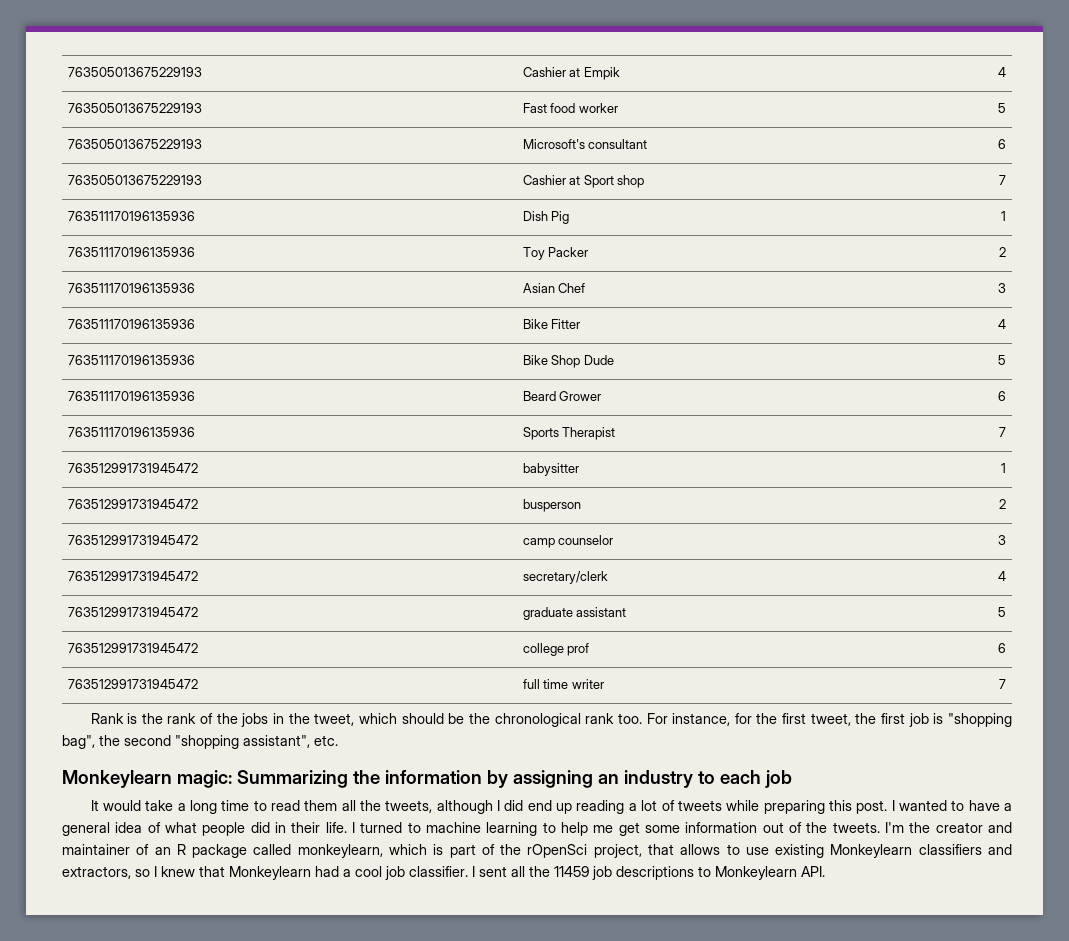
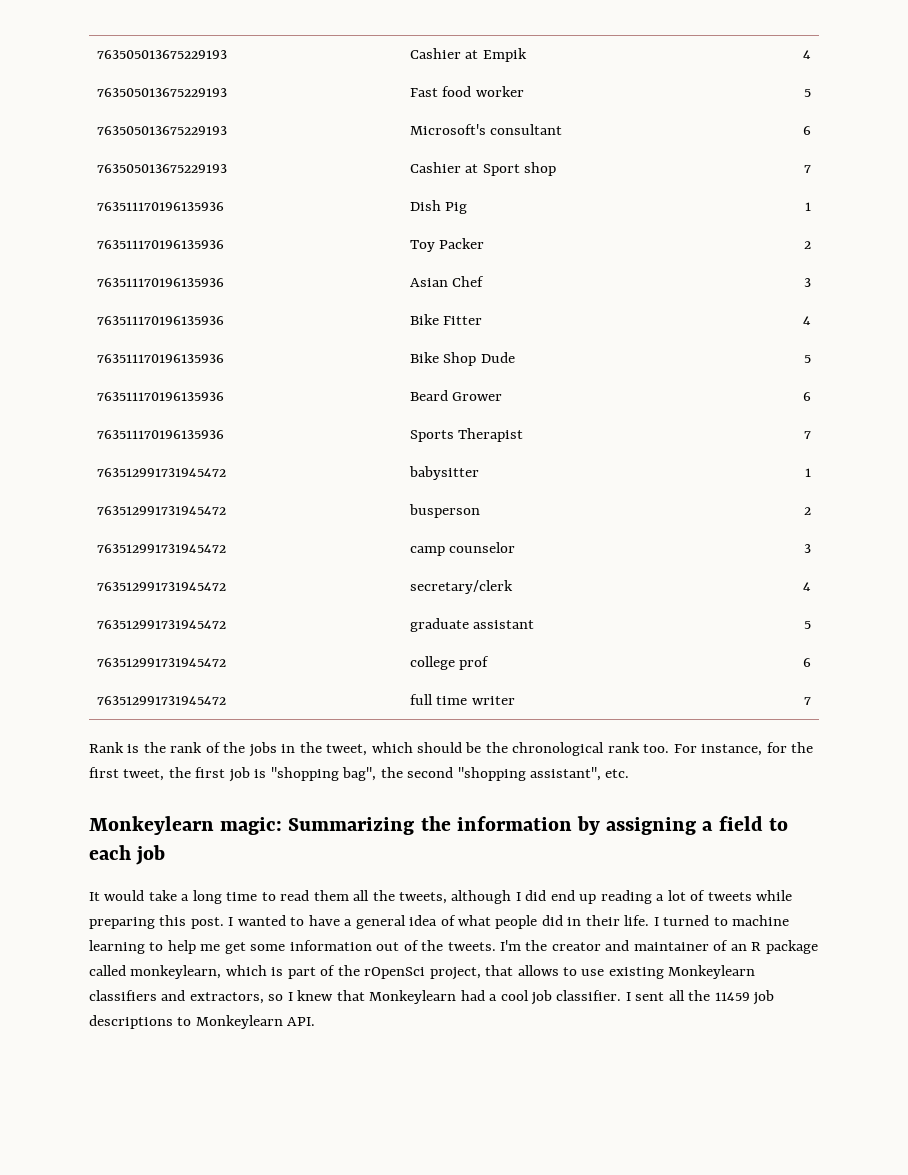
- Monkeylearn magic: Summarizing the information by assigning an industry to each job
+ Monkeylearn magic: Summarizing the information by assigning a field to each job

